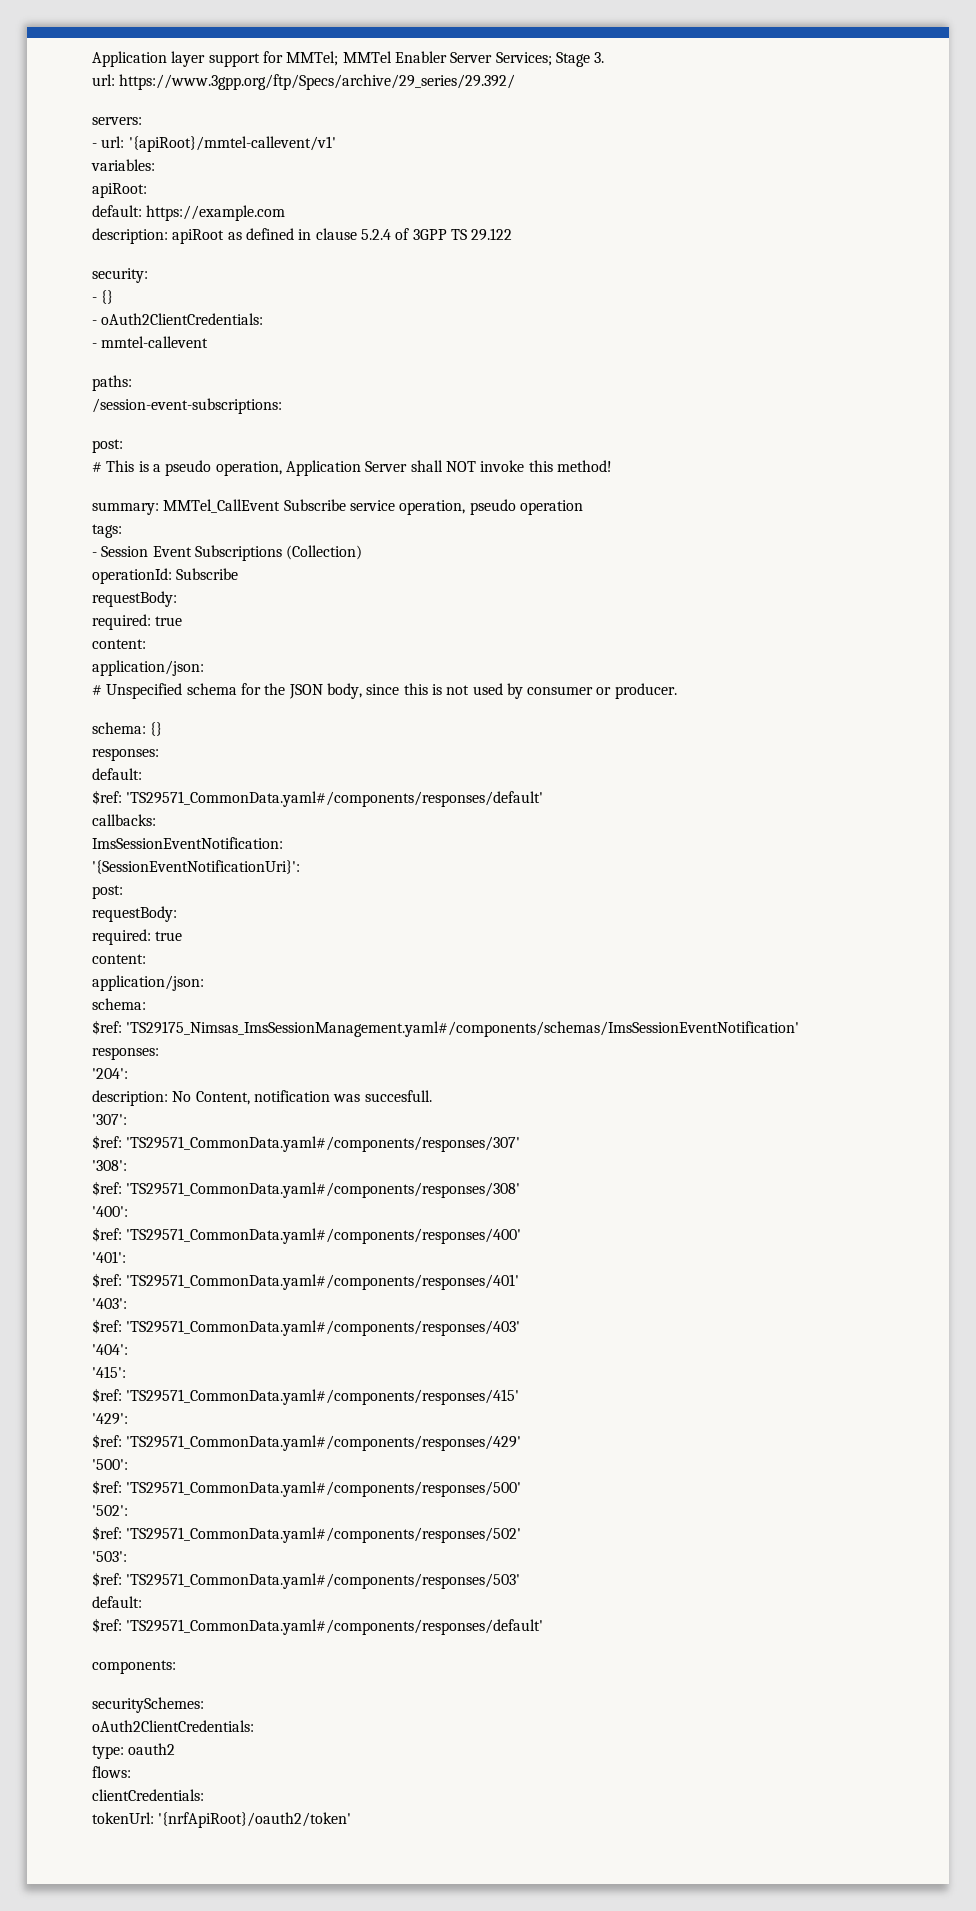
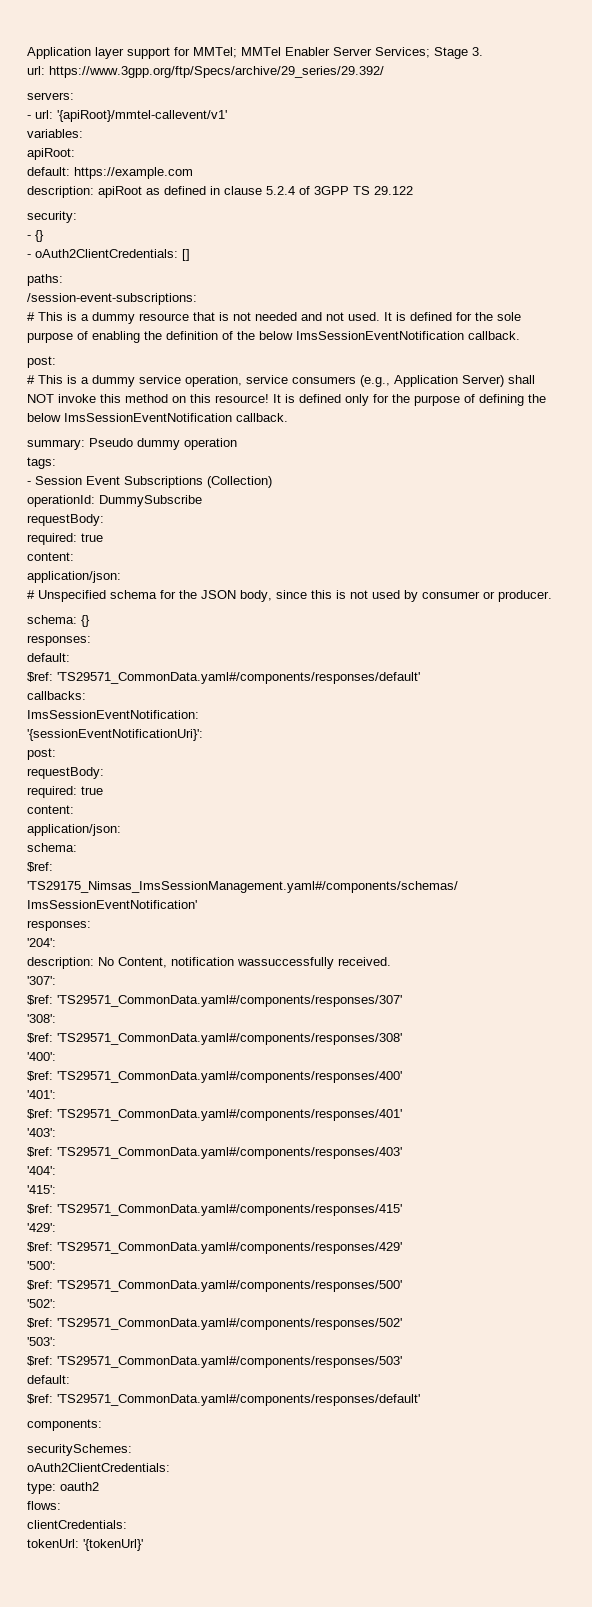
- - oAuth2ClientCredentials:
- - mmtel-callevent
+ - oAuth2ClientCredentials: []
+ # This is a dummy resource that is not needed and not used. It is defined for the sole purpose of enabling the definition of the below ImsSessionEventNotification callback.
- # This is a pseudo operation, Application Server shall NOT invoke this method!
- summary: MMTel_CallEvent Subscribe service operation, pseudo operation
+ # This is a dummy service operation, service consumers (e.g., Application Server) shall NOT invoke this method on this resource! It is defined only for the purpose of defining the below ImsSessionEventNotification callback.
+ summary: Pseudo dummy operation
- operationId: Subscribe
+ operationId: DummySubscribe
- '{SessionEventNotificationUri}':
+ '{sessionEventNotificationUri}':
- description: No Content, notification was succesfull.
+ description: No Content, notification wassuccessfully received.
- tokenUrl: '{nrfApiRoot}/oauth2/token'
+ tokenUrl: '{tokenUrl}'

